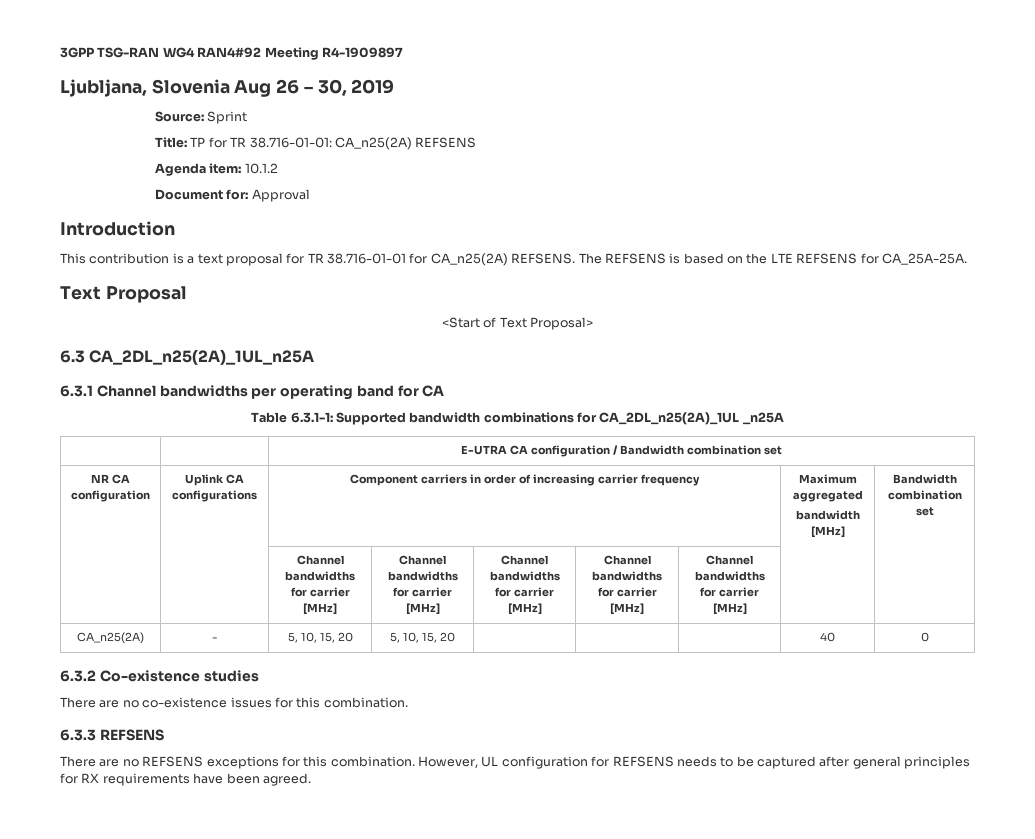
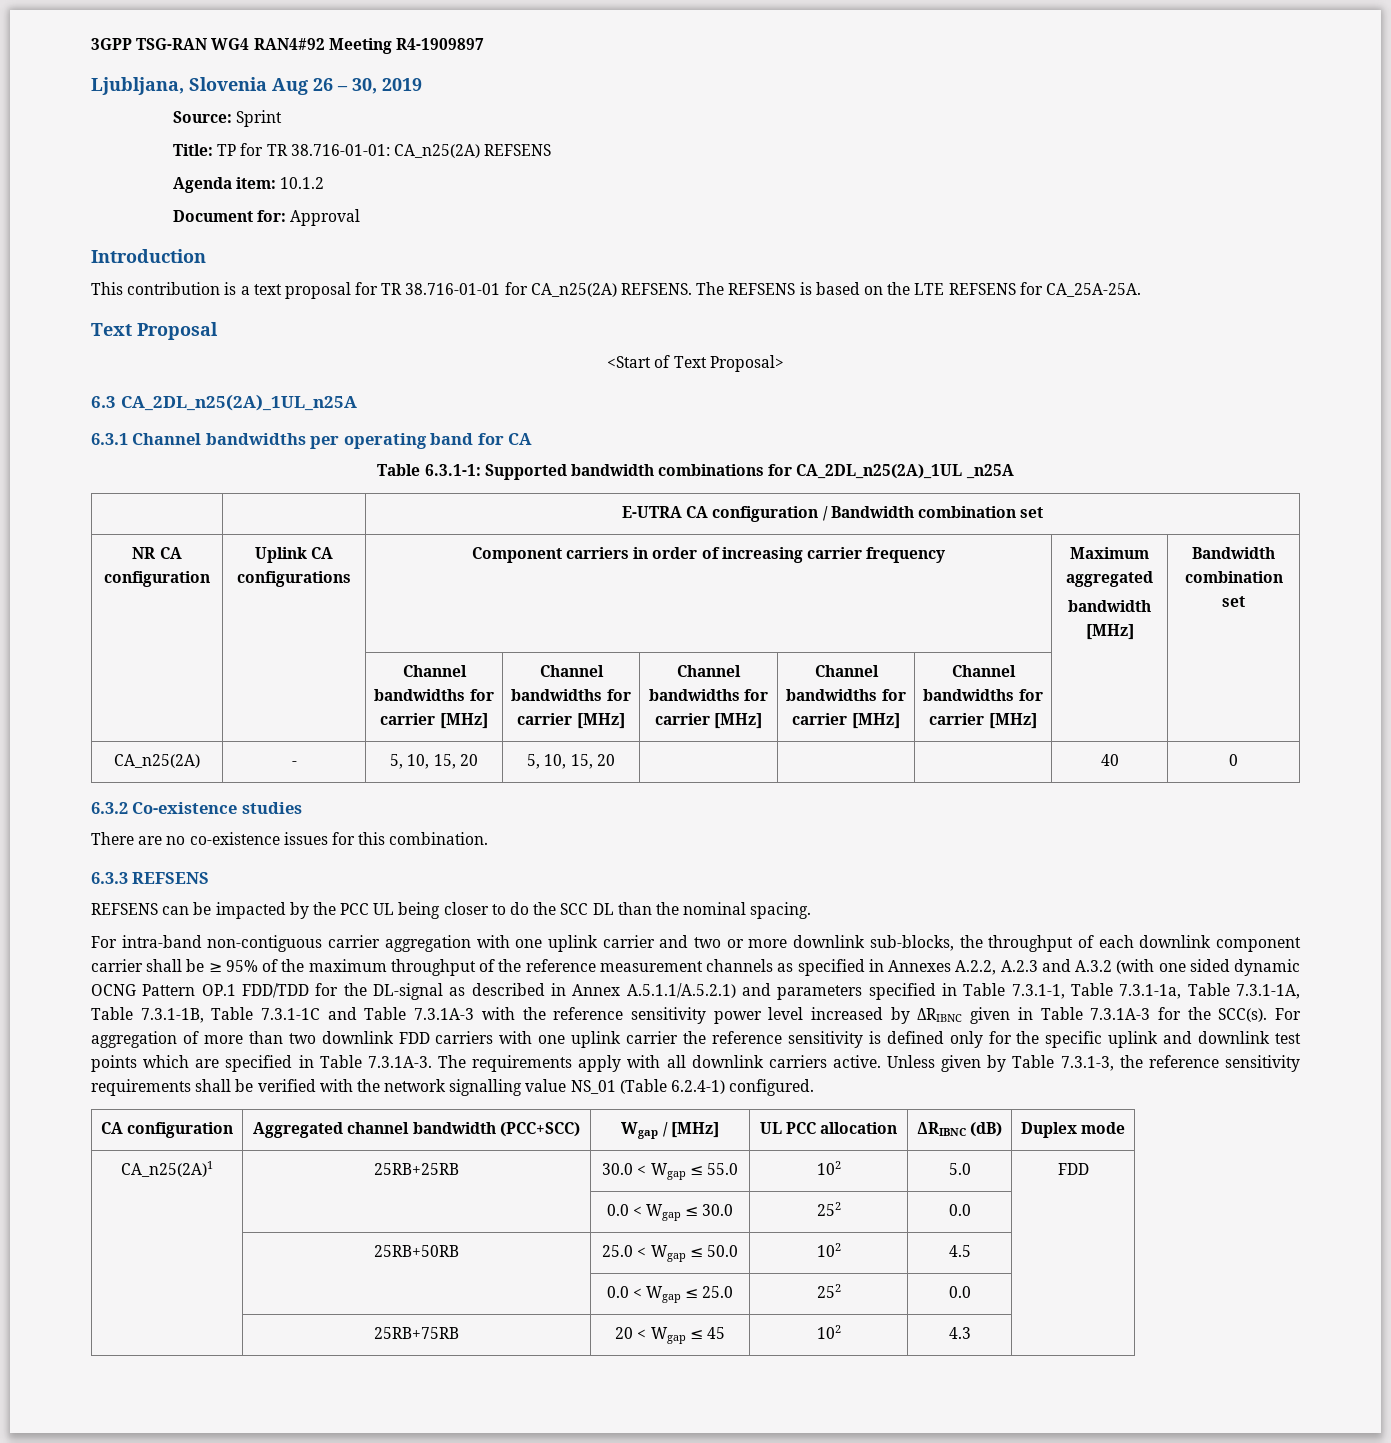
- There are no REFSENS exceptions for this combination. However, UL configuration for REFSENS needs to be captured after general principles for RX requirements have been agreed.
+ REFSENS can be impacted by the PCC UL being closer to do the SCC DL than the nominal spacing.
+ For intra-band non-contiguous carrier aggregation with one uplink carrier and two or more downlink sub-blocks, the throughput of each downlink component carrier shall be ≥ 95% of the maximum throughput of the reference measurement channels as specified in Annexes A.2.2, A.2.3 and A.3.2 (with one sided dynamic OCNG Pattern OP.1 FDD/TDD for the DL-signal as described in Annex A.5.1.1/A.5.2.1) and parameters specified in Table 7.3.1-1, Table 7.3.1-1a, Table 7.3.1-1A, Table 7.3.1-1B, Table 7.3.1-1C and Table 7.3.1A-3 with the reference sensitivity power level increased by ΔRIBNC given in Table 7.3.1A-3 for the SCC(s). For aggregation of more than two downlink FDD carriers with one uplink carrier the reference sensitivity is defined only for the specific uplink and downlink test points which are specified in Table 7.3.1A-3. The requirements apply with all downlink carriers active. Unless given by Table 7.3.1-3, the reference sensitivity requirements shall be verified with the network signalling value NS_01 (Table 6.2.4-1) configured.
+ CA configuration | Aggregated channel bandwidth (PCC+SCC) | Wgap / [MHz] | UL PCC allocation | ΔRIBNC (dB) | Duplex mode
+ CA_n25(2A)1 | 25RB+25RB | 30.0 < Wgap ≤ 55.0 | 102 | 5.0 | FDD
+ | | 0.0 < Wgap ≤ 30.0 | 252 | 0.0 |
+ | 25RB+50RB | 25.0 < Wgap ≤ 50.0 | 102 | 4.5 |
+ | | 0.0 < Wgap ≤ 25.0 | 252 | 0.0 |
+ | 25RB+75RB | 20 < Wgap ≤ 45 | 102 | 4.3 |

